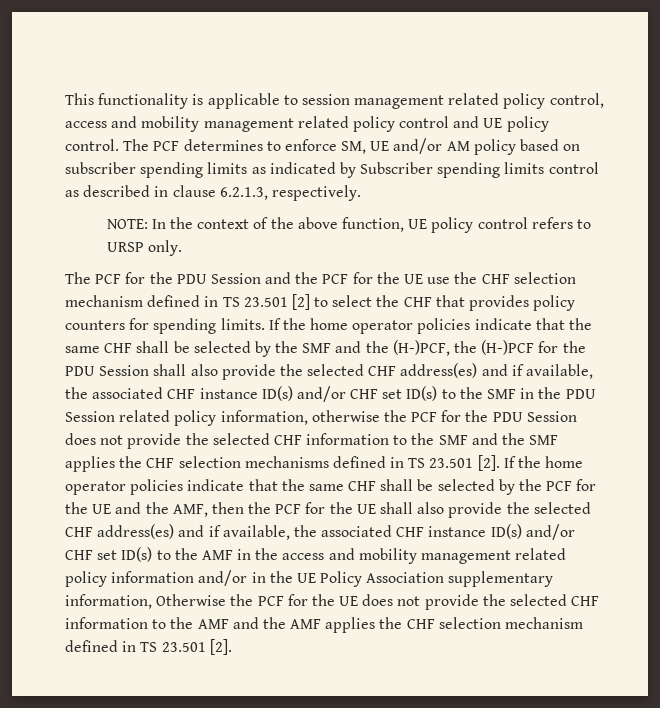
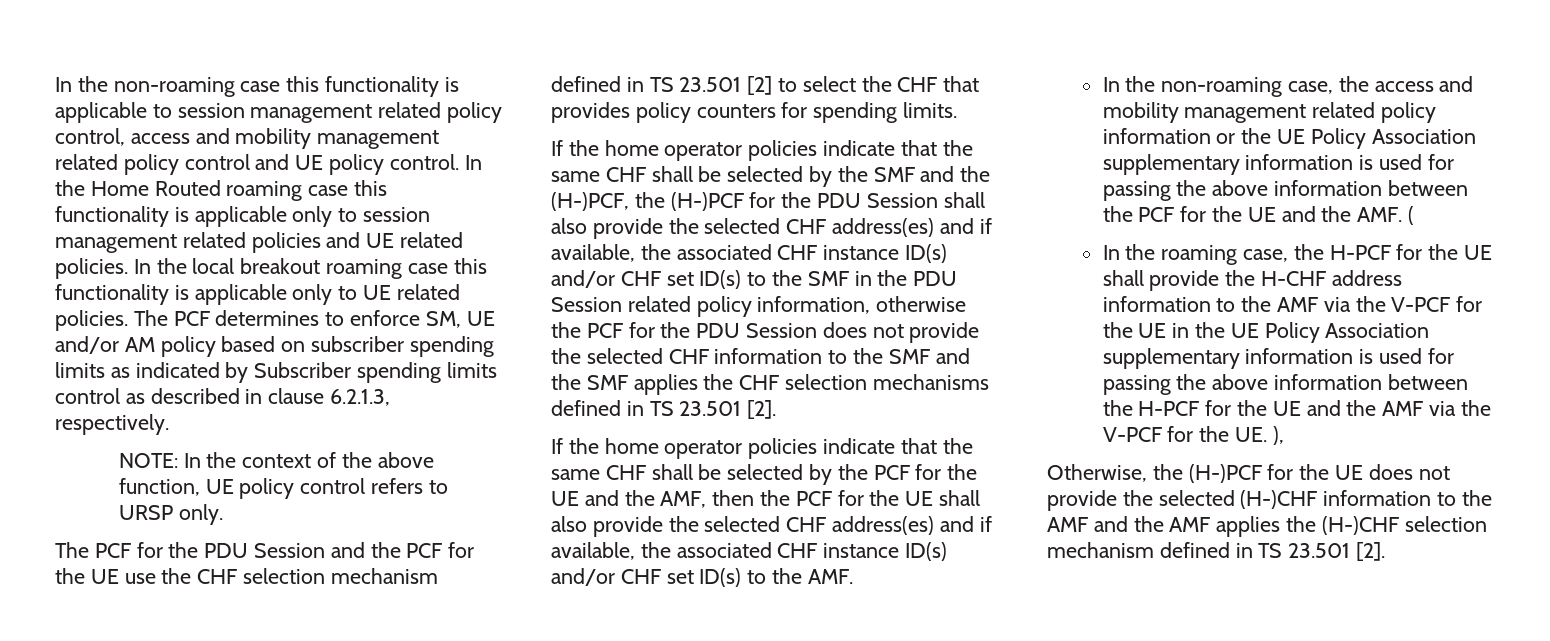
- This functionality is applicable to session management related policy control, access and mobility management related policy control and UE policy control.
+ In the non-roaming case this functionality is applicable to session management related policy control, access and mobility management related policy control and UE policy control.
+ In the Home Routed roaming case this functionality is applicable only to session management related policies and UE related policies. In the local breakout roaming case this functionality is applicable only to UE related policies.
- The PCF for the PDU Session and the PCF for the UE use the CHF selection mechanism defined in TS 23.501 [2] to select the CHF that provides policy counters for spending limits. If the home operator policies indicate that the same CHF shall be selected by the SMF and the (H-)PCF, the (H-)PCF for the PDU Session shall also provide the selected CHF address(es) and if available, the associated CHF instance ID(s) and/or CHF set ID(s) to the SMF in the PDU Session related policy information, otherwise the PCF for the PDU Session does not provide the selected CHF information to the SMF and the SMF applies the CHF selection mechanisms defined in TS 23.501 [2]. If the home operator policies indicate that the same CHF shall be selected by the PCF for the UE and the AMF, then the PCF for the UE shall also provide the selected CHF address(es) and if available, the associated CHF instance ID(s) and/or CHF set ID(s) to the AMF in the access and mobility management related policy information and/or in the UE Policy Association supplementary information, Otherwise the PCF for the UE does not provide the selected CHF information to the AMF and the AMF applies the CHF selection mechanism defined in TS 23.501 [2].
+ The PCF for the PDU Session and the PCF for the UE use the CHF selection mechanism defined in TS 23.501 [2] to select the CHF that provides policy counters for spending limits.
+ If the home operator policies indicate that the same CHF shall be selected by the SMF and the (H-)PCF, the (H-)PCF for the PDU Session shall also provide the selected CHF address(es) and if available, the associated CHF instance ID(s) and/or CHF set ID(s) to the SMF in the PDU Session related policy information, otherwise the PCF for the PDU Session does not provide the selected CHF information to the SMF and the SMF applies the CHF selection mechanisms defined in TS 23.501 [2].
+ If the home operator policies indicate that the same CHF shall be selected by the PCF for the UE and the AMF, then the PCF for the UE shall also provide the selected CHF address(es) and if available, the associated CHF instance ID(s) and/or CHF set ID(s) to the AMF.
+ In the non-roaming case, the access and mobility management related policy information or the UE Policy Association supplementary information is used for passing the above information between the PCF for the UE and the AMF. (
+ In the roaming case, the H-PCF for the UE shall provide the H-CHF address information to the AMF via the V-PCF for the UE in the UE Policy Association supplementary information is used for passing the above information between the H-PCF for the UE and the AMF via the V-PCF for the UE. ),
+ Otherwise, the (H-)PCF for the UE does not provide the selected (H-)CHF information to the AMF and the AMF applies the (H-)CHF selection mechanism defined in TS 23.501 [2].

